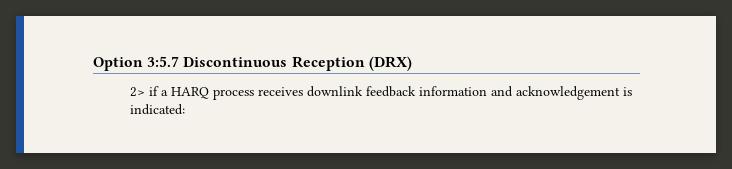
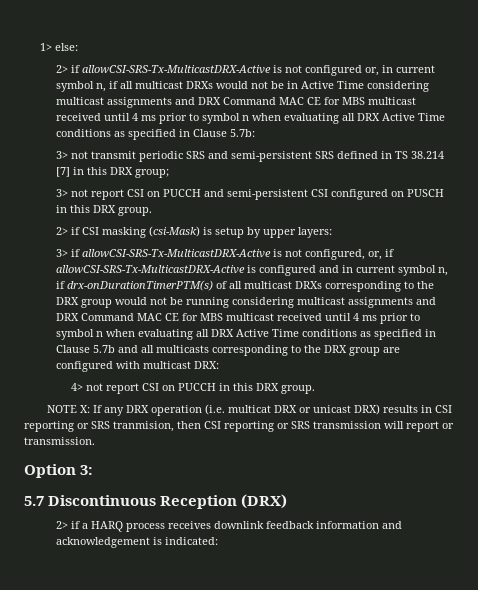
- Option 3:5.7 Discontinuous Reception (DRX)
+ 1> else:
+ 2> if allowCSI-SRS-Tx-MulticastDRX-Active is not configured or, in current symbol n, if all multicast DRXs would not be in Active Time considering multicast assignments and DRX Command MAC CE for MBS multicast received until 4 ms prior to symbol n when evaluating all DRX Active Time conditions as specified in Clause 5.7b:
+ 3> not transmit periodic SRS and semi-persistent SRS defined in TS 38.214 [7] in this DRX group;
+ 3> not report CSI on PUCCH and semi-persistent CSI configured on PUSCH in this DRX group.
+ 2> if CSI masking (csi-Mask) is setup by upper layers:
+ 3> if allowCSI-SRS-Tx-MulticastDRX-Active is not configured, or, if allowCSI-SRS-Tx-MulticastDRX-Active is configured and in current symbol n, if drx-onDurationTimerPTM(s) of all multicast DRXs corresponding to the DRX group would not be running considering multicast assignments and DRX Command MAC CE for MBS multicast received until 4 ms prior to symbol n when evaluating all DRX Active Time conditions as specified in Clause 5.7b and all multicasts corresponding to the DRX group are configured with multicast DRX:
+ 4> not report CSI on PUCCH in this DRX group.
+ NOTE X: If any DRX operation (i.e. multicat DRX or unicast DRX) results in CSI reporting or SRS tranmision, then CSI reporting or SRS transmission will report or transmission.
+ Option 3:
+ 5.7 Discontinuous Reception (DRX)

